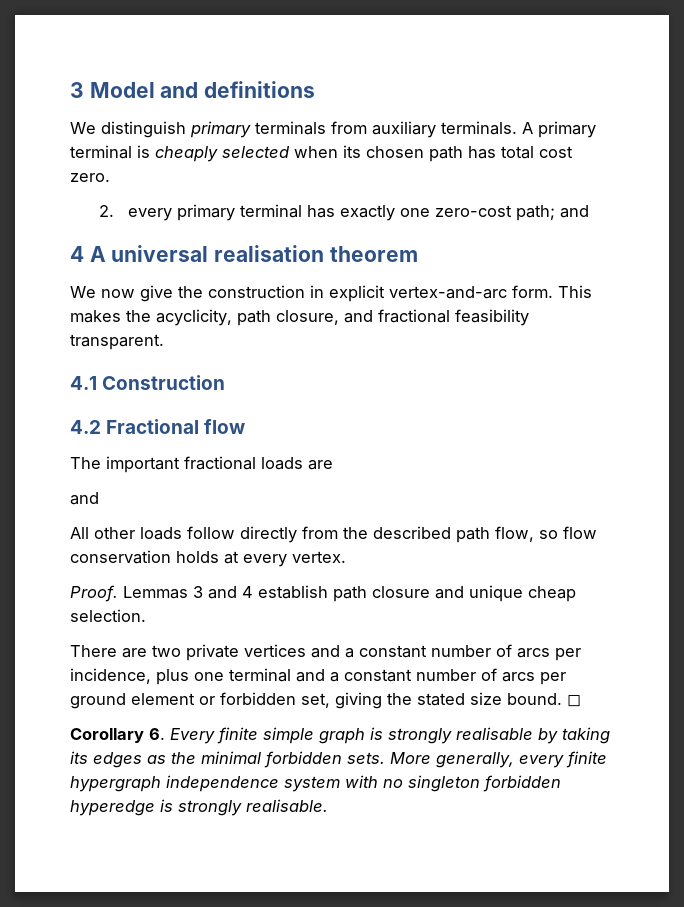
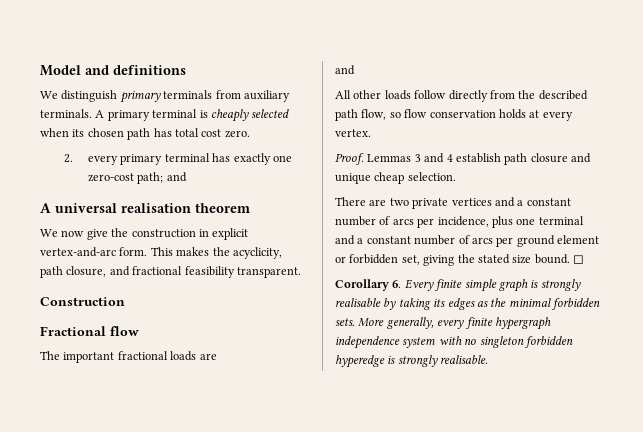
- 3 Model and definitions
+ Model and definitions
- 4 A universal realisation theorem
+ A universal realisation theorem
- 4.1 Construction
+ Construction
- 4.2 Fractional flow
+ Fractional flow

